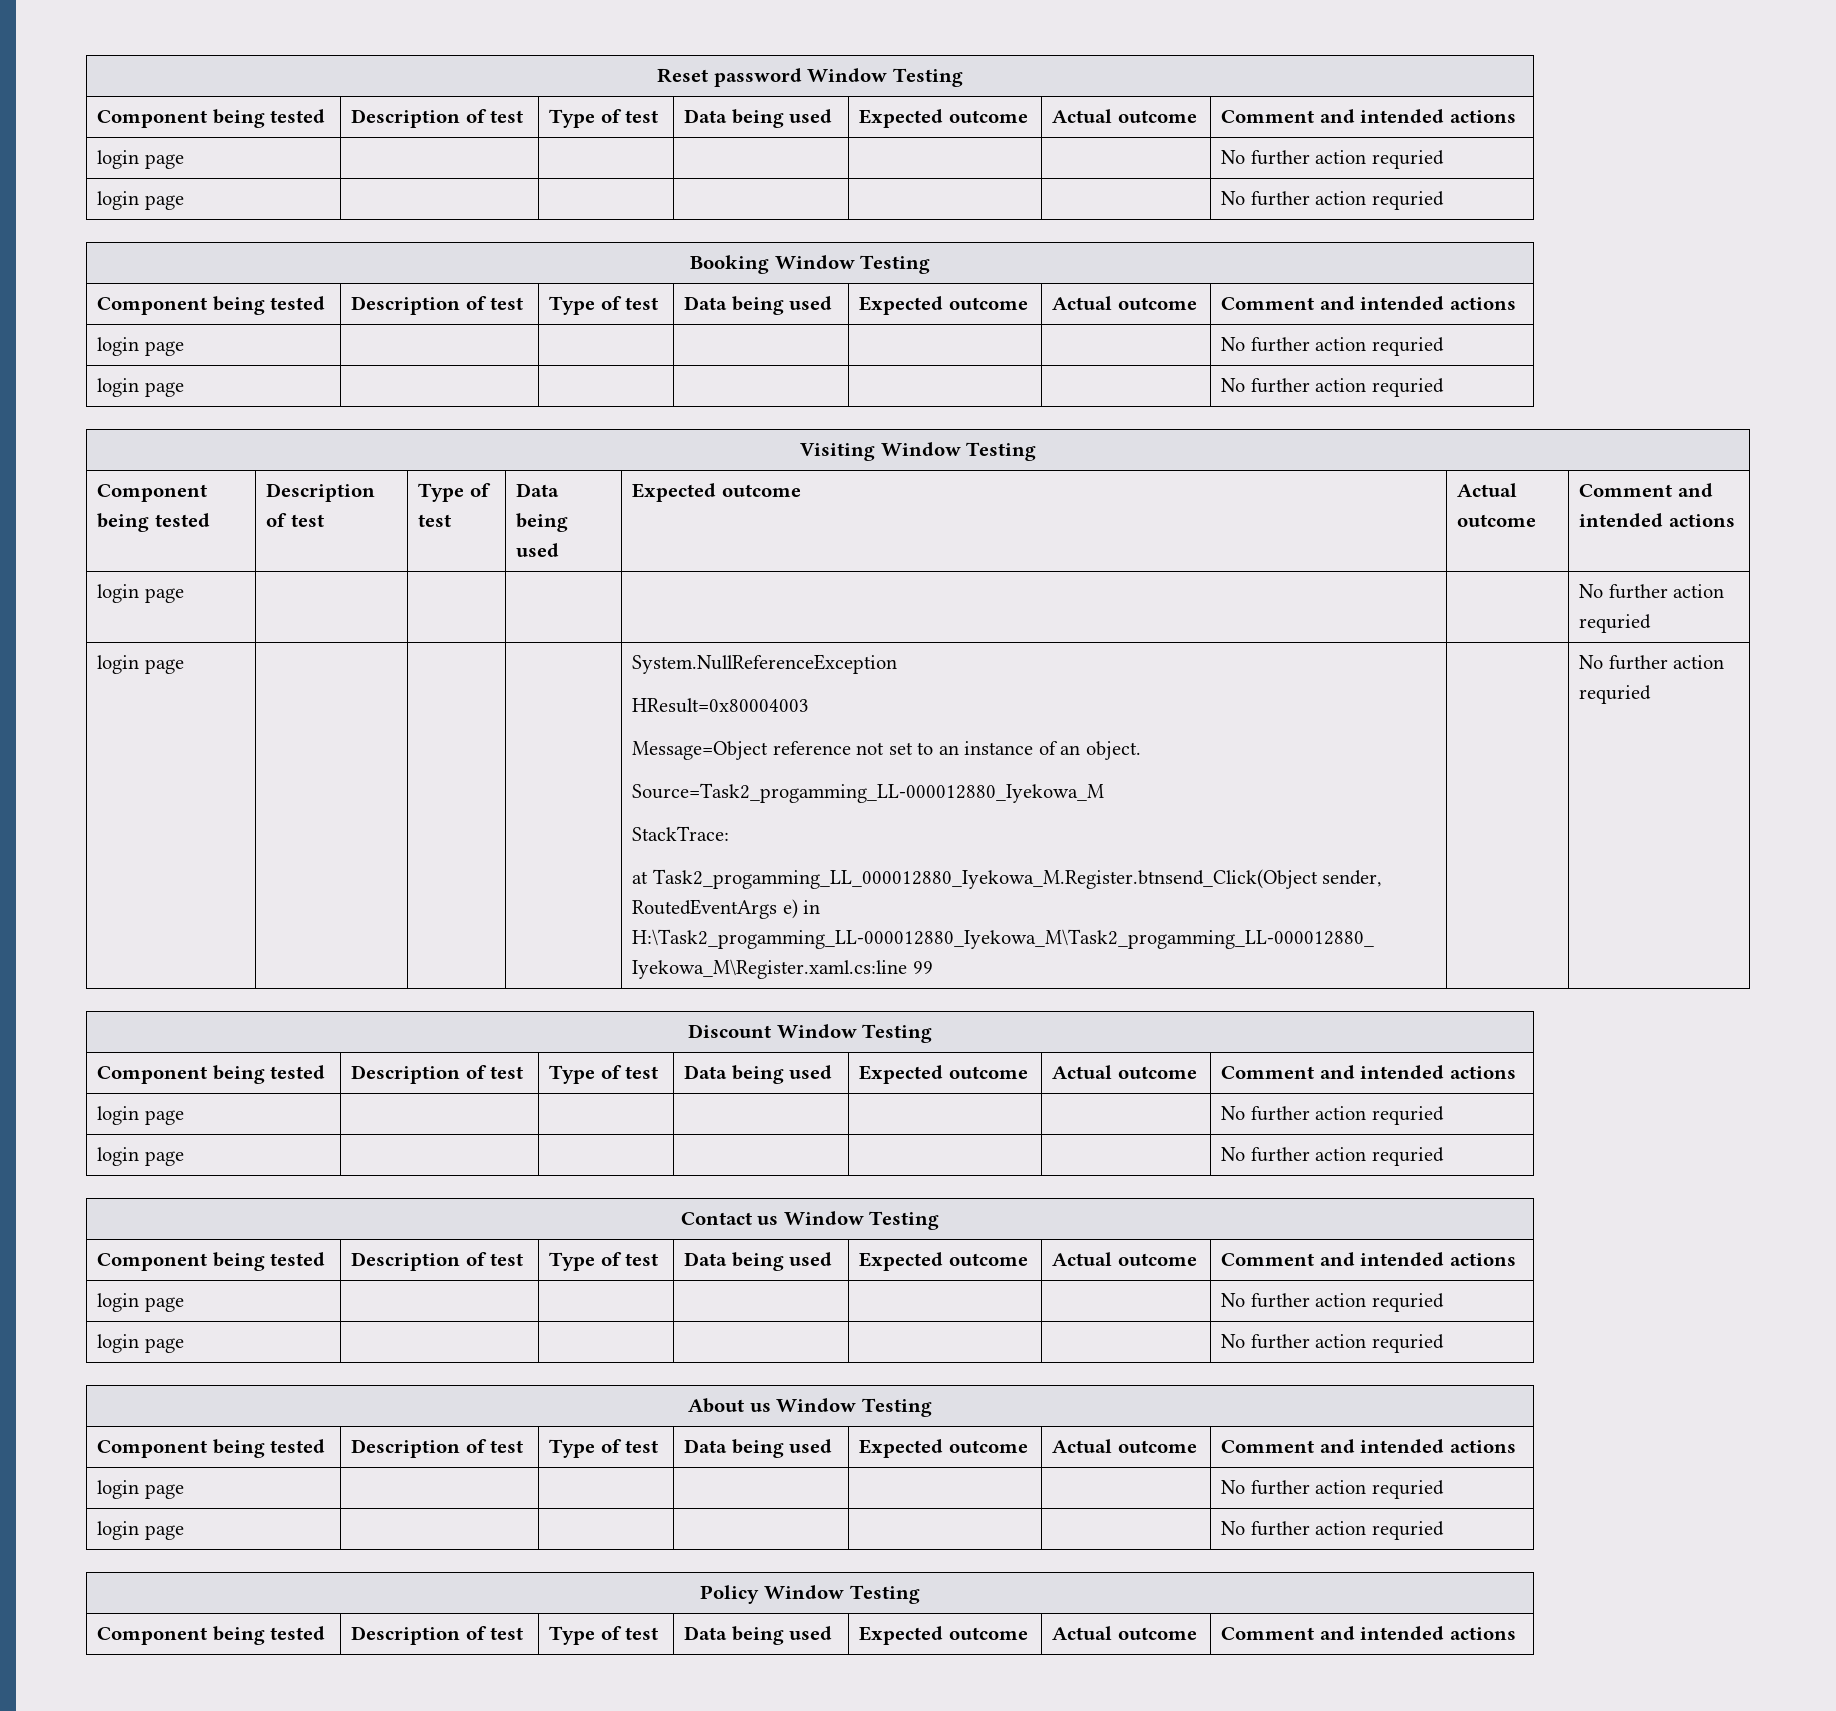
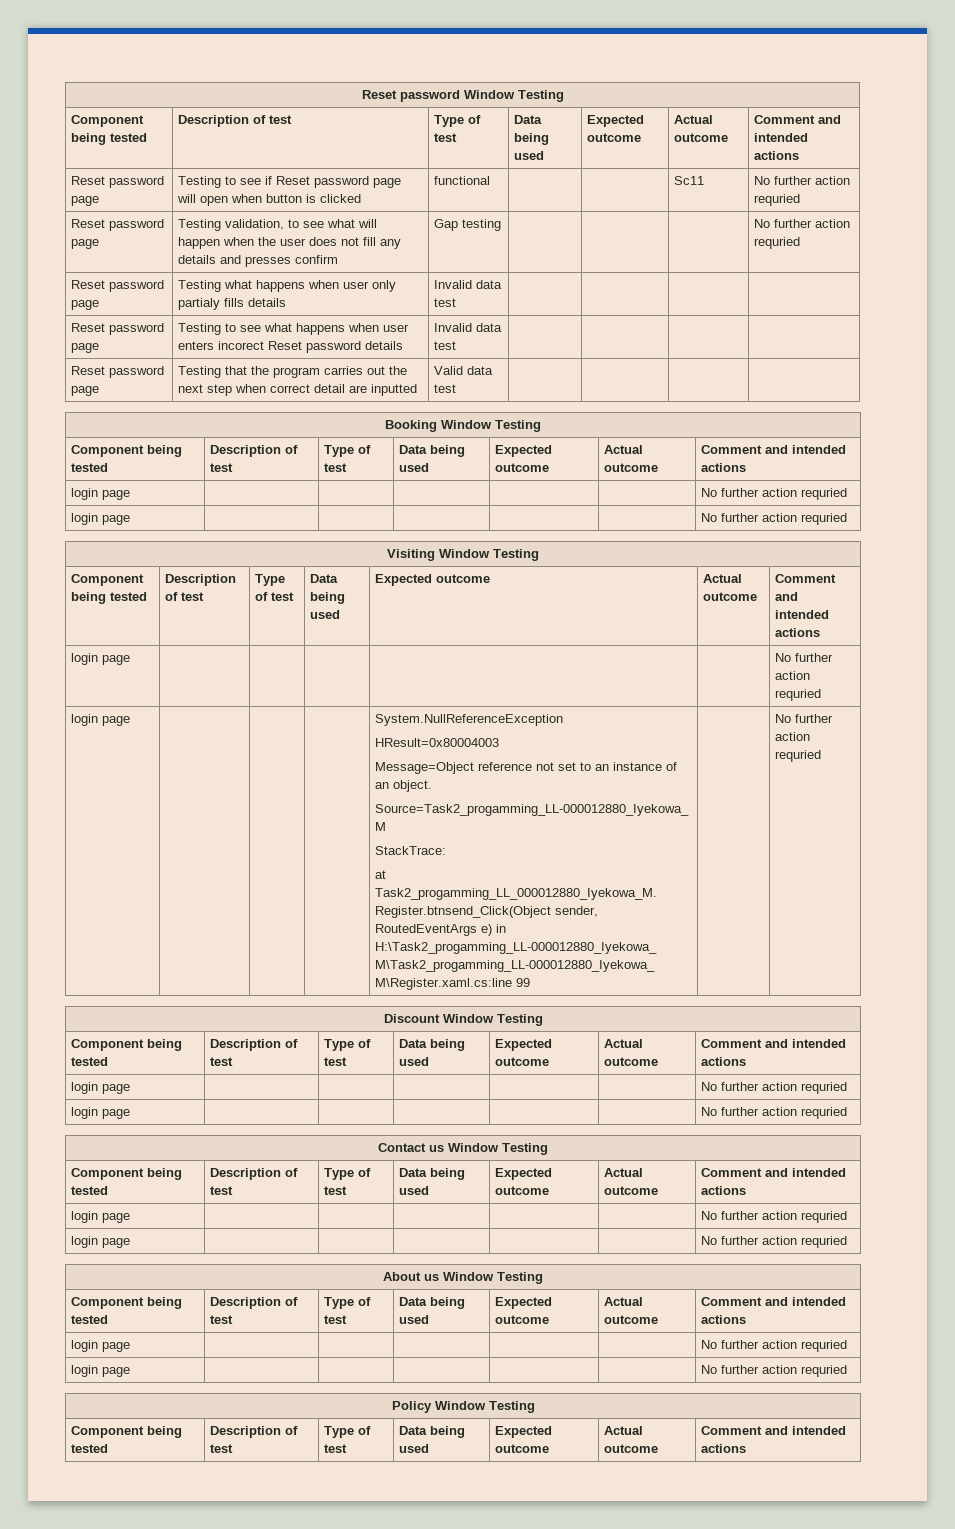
  Reset password Window Testing
  Component being tested | Description of test | Type of test | Data being used | Expected outcome | Actual outcome | Comment and intended actions
- login page | | | | | | No further action requried
- login page | | | | | | No further action requried
+ Reset password page | Testing to see if Reset password page will open when button is clicked | functional | | | Sc11 | No further action requried
+ Reset password page | Testing validation, to see what will happen when the user does not fill any details and presses confirm | Gap testing | | | | No further action requried
+ Reset password page | Testing what happens when user only partialy fills details | Invalid data test | | | |
+ Reset password page | Testing to see what happens when user enters incorect Reset password details | Invalid data test | | | |
+ Reset password page | Testing that the program carries out the next step when correct detail are inputted | Valid data test | | | |

